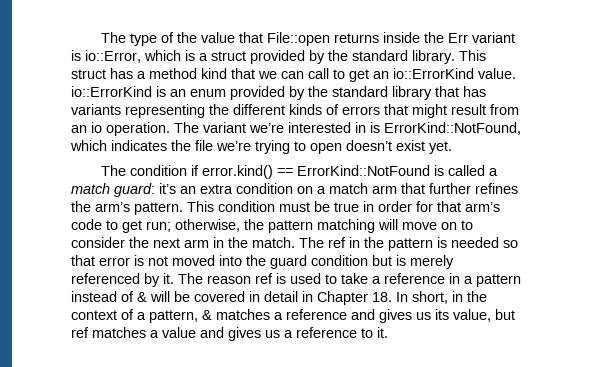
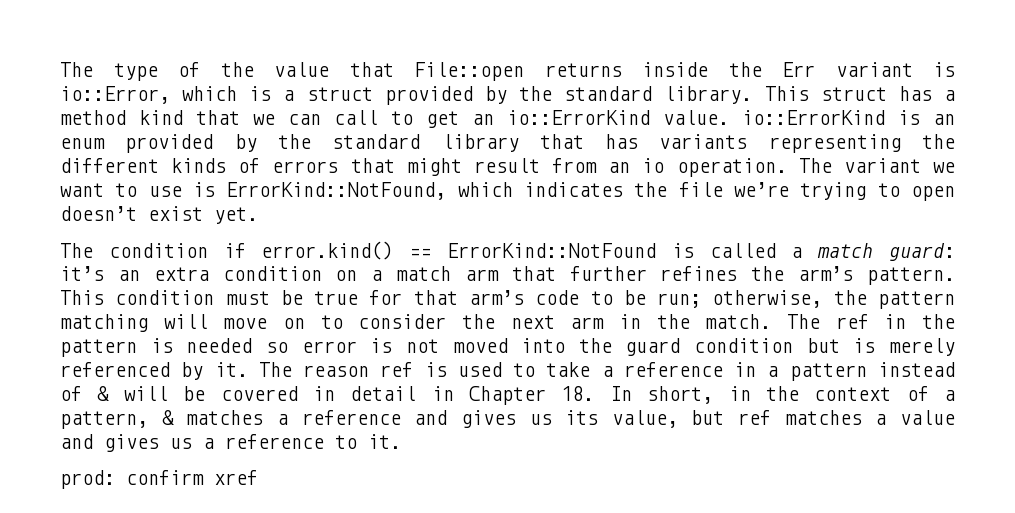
- The variant we’re interested in is ErrorKind::NotFound, which indicates the file we’re trying to open doesn’t exist yet.
+ The variant we want to use is ErrorKind::NotFound, which indicates the file we’re trying to open doesn’t exist yet.
- This condition must be true in order for that arm’s code to get run; otherwise, the pattern matching will move on to consider the next arm in the match.
+ This condition must be true for that arm’s code to be run; otherwise, the pattern matching will move on to consider the next arm in the match.
- The ref in the pattern is needed so that error is not moved into the guard condition but is merely referenced by it.
+ The ref in the pattern is needed so error is not moved into the guard condition but is merely referenced by it.
+ prod: confirm xref

